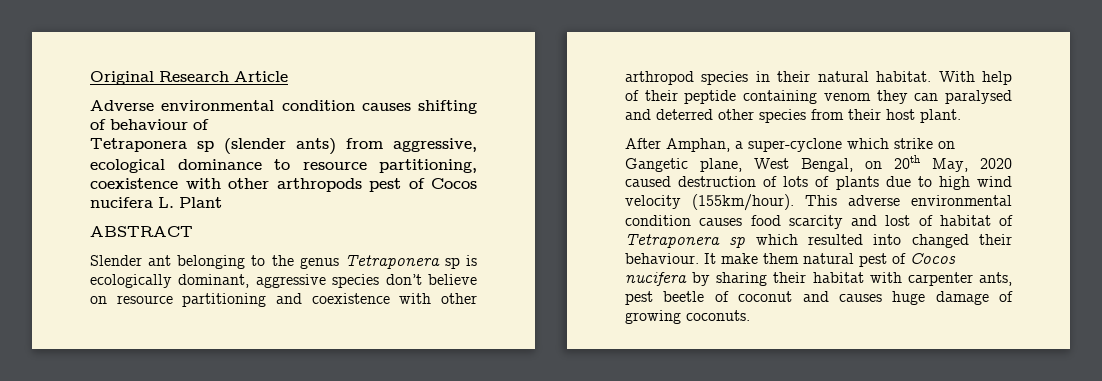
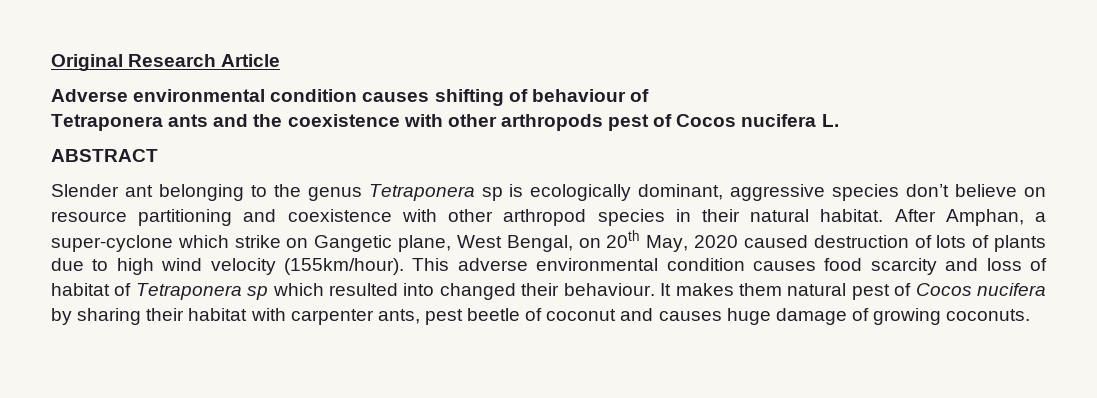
- Tetraponera sp (slender ants) from aggressive, ecological dominance to resource partitioning, coexistence with other arthropods pest of Cocos nucifera L. Plant
+ Tetraponera ants and the coexistence with other arthropods pest of Cocos nucifera L.
- Slender ant belonging to the genus Tetraponera sp is ecologically dominant, aggressive species don’t believe on resource partitioning and coexistence with other arthropod species in their natural habitat. With help of their peptide containing venom they can paralysed and deterred other species from their host plant.
- After Amphan, a super-cyclone which strike on Gangetic plane, West Bengal, on 20th May, 2020 caused destruction of lots of plants due to high wind velocity (155km/hour).
+ Slender ant belonging to the genus Tetraponera sp is ecologically dominant, aggressive species don’t believe on resource partitioning and coexistence with other arthropod species in their natural habitat. After Amphan, a super-cyclone which strike on Gangetic plane, West Bengal, on 20th May, 2020 caused destruction of lots of plants due to high wind velocity (155km/hour).
- This adverse environmental condition causes food scarcity and lost of habitat of Tetraponera sp which resulted into changed their behaviour.
+ This adverse environmental condition causes food scarcity and loss of habitat of Tetraponera sp which resulted into changed their behaviour.
- It make them natural pest of Cocos nucifera by sharing their habitat with carpenter ants, pest beetle of coconut and causes huge damage of growing coconuts.
+ It makes them natural pest of Cocos nucifera by sharing their habitat with carpenter ants, pest beetle of coconut and causes huge damage of growing coconuts.

